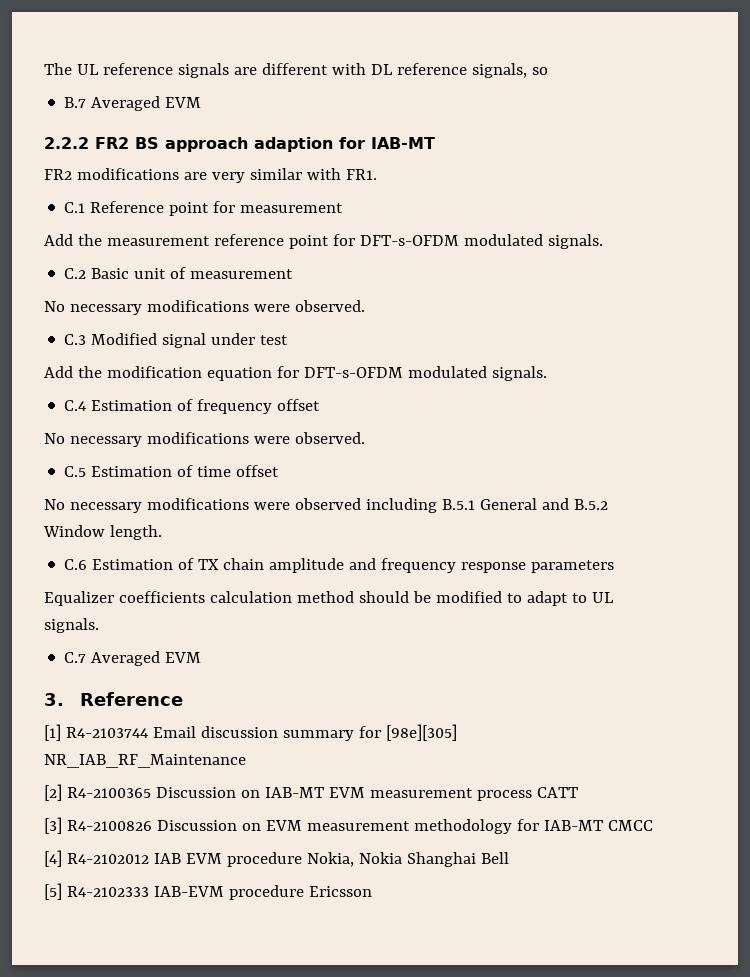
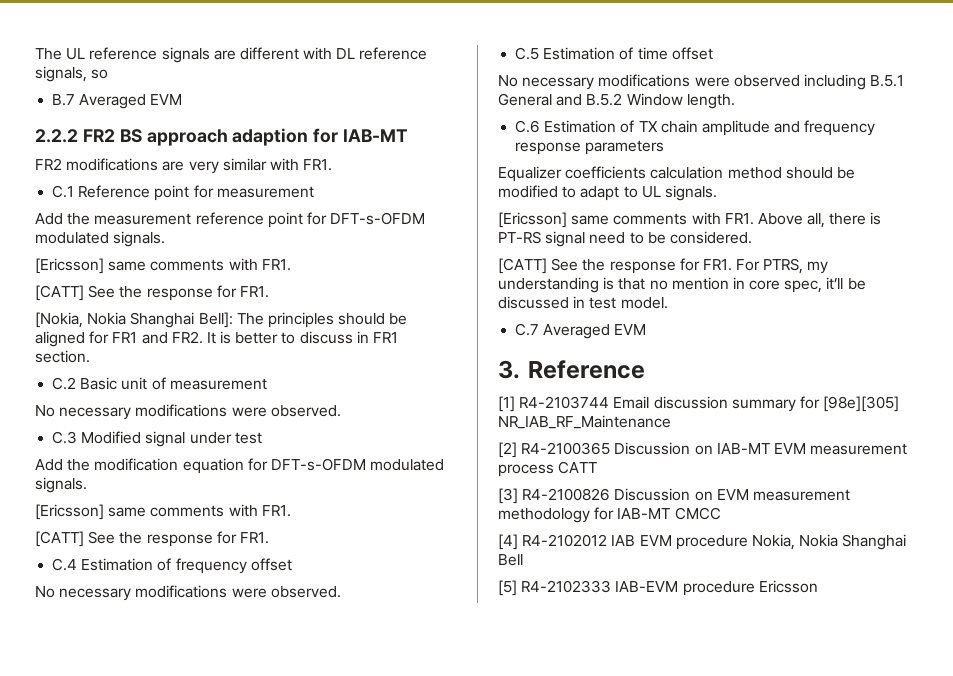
  Add the measurement reference point for DFT-s-OFDM modulated signals.
+ [Ericsson] same comments with FR1.
+ [CATT] See the response for FR1.
+ [Nokia, Nokia Shanghai Bell]: The principles should be aligned for FR1 and FR2. It is better to discuss in FR1 section.
  Add the modification equation for DFT-s-OFDM modulated signals.
+ [Ericsson] same comments with FR1.
+ [CATT] See the response for FR1.
+ [Ericsson] same comments with FR1. Above all, there is PT-RS signal need to be considered.
+ [CATT] See the response for FR1. For PTRS, my understanding is that no mention in core spec, it’ll be discussed in test model.

